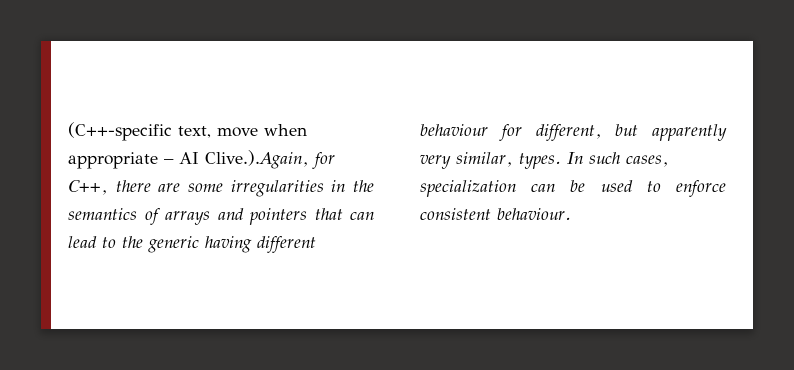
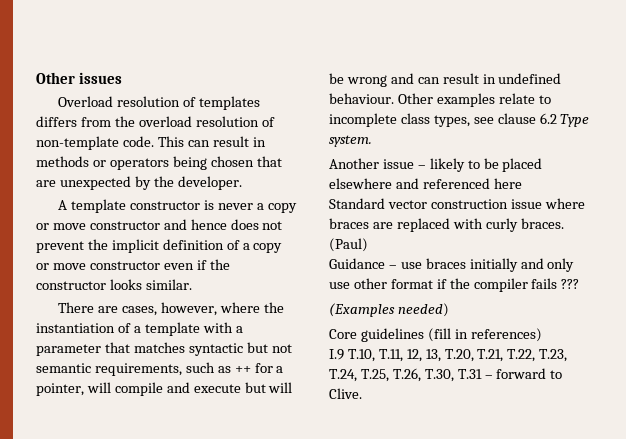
- (C++-specific text, move when appropriate – AI Clive.).Again, for C++, there are some irregularities in the semantics of arrays and pointers that can lead to the generic having different behaviour for different, but apparently very similar, types. In such cases, specialization can be used to enforce consistent behaviour.
+ Other issues
+ Overload resolution of templates differs from the overload resolution of non-template code. This can result in methods or operators being chosen that are unexpected by the developer.
+ A template constructor is never a copy or move constructor and hence does not prevent the implicit definition of a copy or move constructor even if the constructor looks similar.
+ There are cases, however, where the instantiation of a template with a parameter that matches syntactic but not semantic requirements, such as ++ for a pointer, will compile and execute but will be wrong and can result in undefined behaviour. Other examples relate to incomplete class types, see clause 6.2 Type system.
+ Another issue – likely to be placed elsewhere and referenced here
+ Standard vector construction issue where braces are replaced with curly braces. (Paul)
+ Guidance – use braces initially and only use other format if the compiler fails ???
+ (Examples needed)
+ Core guidelines (fill in references)
+ I.9 T.10, T.11, 12, 13, T.20, T.21, T.22, T.23, T.24, T.25, T.26, T.30, T.31 – forward to Clive.

